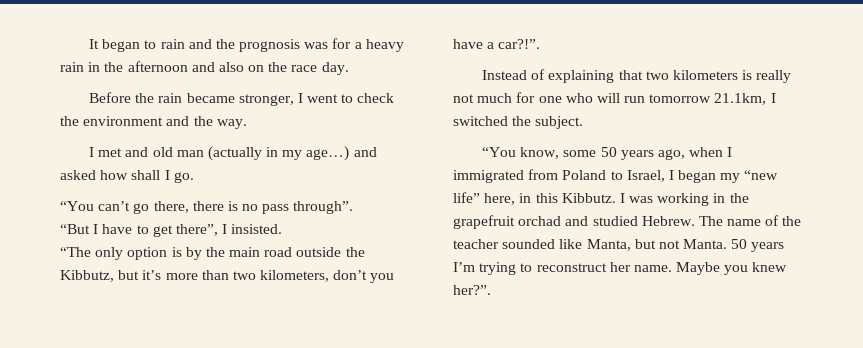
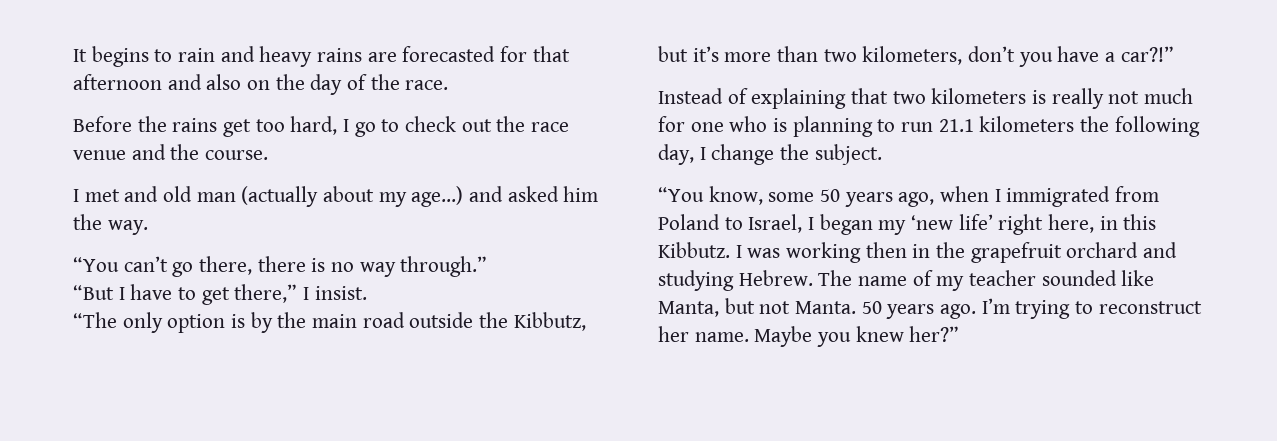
- It began to rain and the prognosis was for a heavy rain in the afternoon and also on the race day.
- Before the rain became stronger, I went to check the environment and the way.
+ It begins to rain and heavy rains are forecasted for that afternoon and also on the day of the race.
+ Before the rains get too hard, I go to check out the race venue and the course.
- I met and old man (actually in my age…) and asked how shall I go.
+ I met and old man (actually about my age…) and asked him the way.
- “You can’t go there, there is no pass through”.
+ “You can’t go there, there is no way through.”
- “But I have to get there”, I insisted.
+ “But I have to get there,” I insist.
- “The only option is by the main road outside the Kibbutz, but it’s more than two kilometers, don’t you have a car?!”.
+ “The only option is by the main road outside the Kibbutz, but it’s more than two kilometers, don’t you have a car?!”
- Instead of explaining that two kilometers is really not much for one who will run tomorrow 21.1km, I switched the subject.
+ Instead of explaining that two kilometers is really not much for one who is planning to run 21.1 kilometers the following day, I change the subject.
- “You know, some 50 years ago, when I immigrated from Poland to Israel, I began my “new life” here, in this Kibbutz.
+ “You know, some 50 years ago, when I immigrated from Poland to Israel, I began my ‘new life’ right here, in this Kibbutz.
- I was working in the grapefruit orchad and studied Hebrew.
+ I was working then in the grapefruit orchard and studying Hebrew.
- The name of the teacher sounded like Manta, but not Manta.
+ The name of my teacher sounded like Manta, but not Manta.
- 50 years I’m trying to reconstruct her name.
+ 50 years ago. I’m trying to reconstruct her name.
- Maybe you knew her?”.
+ Maybe you knew her?”

